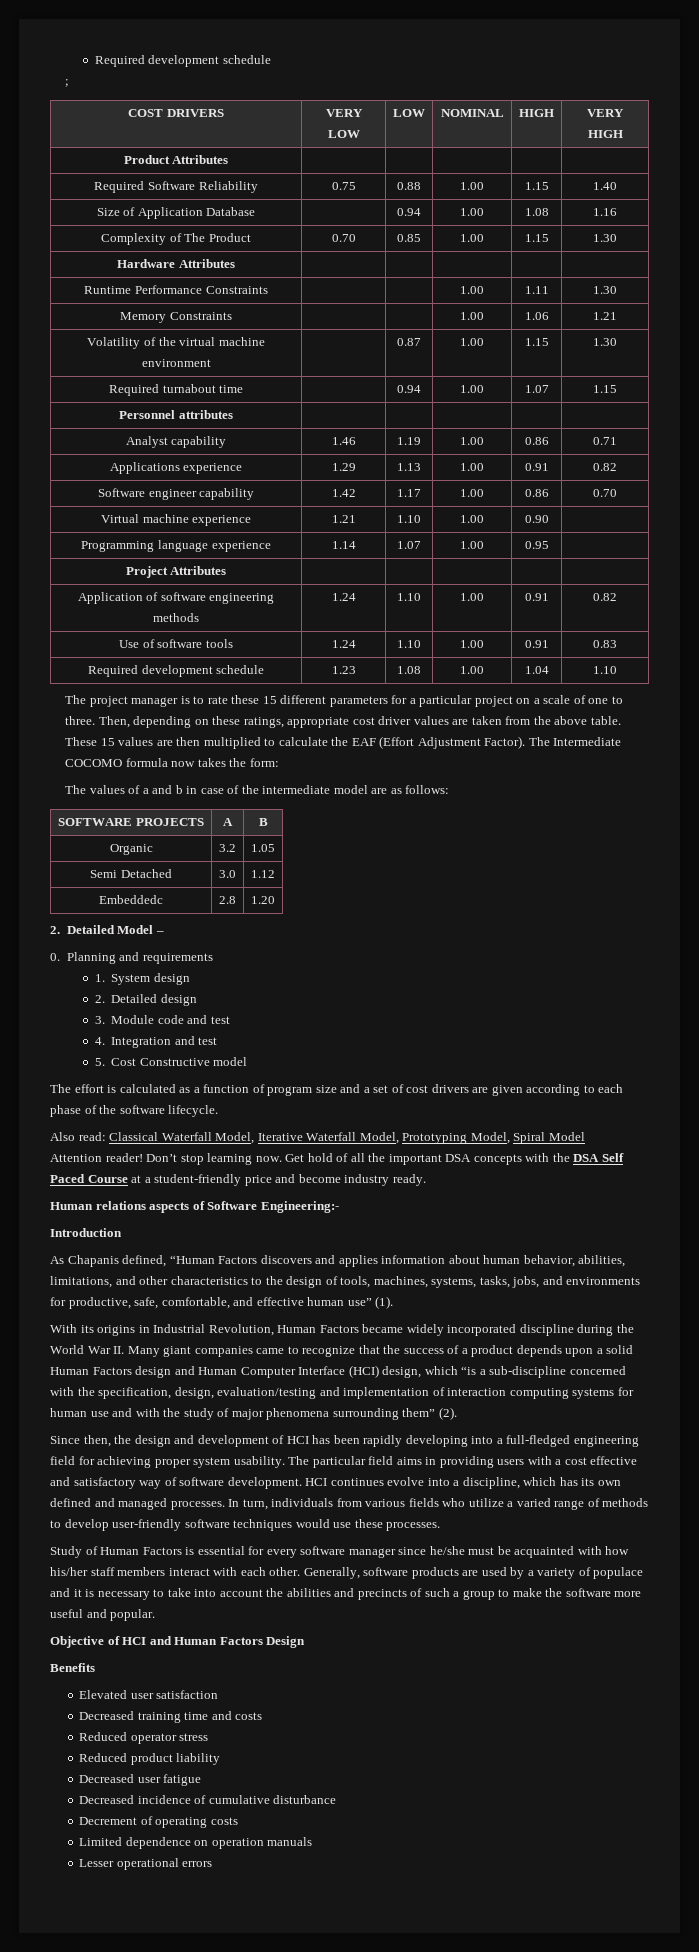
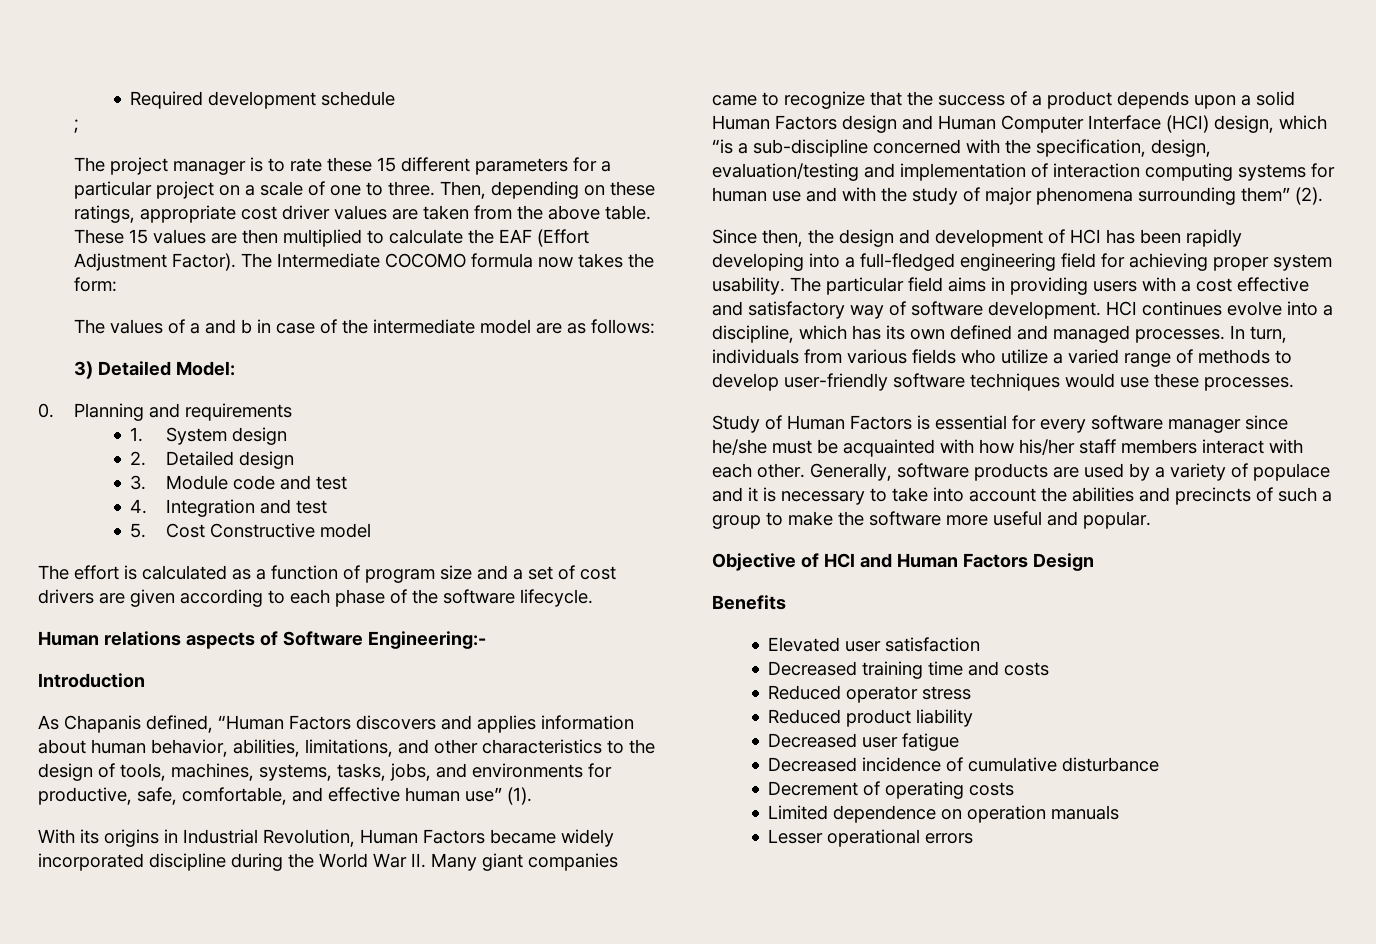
- COST DRIVERS | VERY LOW | LOW | NOMINAL | HIGH | VERY HIGH
- Product Attributes | | | | |
- Required Software Reliability | 0.75 | 0.88 | 1.00 | 1.15 | 1.40
- Size of Application Database | | 0.94 | 1.00 | 1.08 | 1.16
- Complexity of The Product | 0.70 | 0.85 | 1.00 | 1.15 | 1.30
- Hardware Attributes | | | | |
- Runtime Performance Constraints | | | 1.00 | 1.11 | 1.30
- Memory Constraints | | | 1.00 | 1.06 | 1.21
- Volatility of the virtual machine environment | | 0.87 | 1.00 | 1.15 | 1.30
- Required turnabout time | | 0.94 | 1.00 | 1.07 | 1.15
- Personnel attributes | | | | |
- Analyst capability | 1.46 | 1.19 | 1.00 | 0.86 | 0.71
- Applications experience | 1.29 | 1.13 | 1.00 | 0.91 | 0.82
- Software engineer capability | 1.42 | 1.17 | 1.00 | 0.86 | 0.70
- Virtual machine experience | 1.21 | 1.10 | 1.00 | 0.90 |
- Programming language experience | 1.14 | 1.07 | 1.00 | 0.95 |
- Project Attributes | | | | |
- Application of software engineering methods | 1.24 | 1.10 | 1.00 | 0.91 | 0.82
- Use of software tools | 1.24 | 1.10 | 1.00 | 0.91 | 0.83
- Required development schedule | 1.23 | 1.08 | 1.00 | 1.04 | 1.10
- SOFTWARE PROJECTS | A | B
- Organic | 3.2 | 1.05
- Semi Detached | 3.0 | 1.12
- Embeddedc | 2.8 | 1.20
- 2. Detailed Model –
+ 3) Detailed Model:
- Also read: Classical Waterfall Model, Iterative Waterfall Model, Prototyping Model, Spiral Model
- Attention reader! Don’t stop learning now. Get hold of all the important DSA concepts with the DSA Self Paced Course at a student-friendly price and become industry ready.

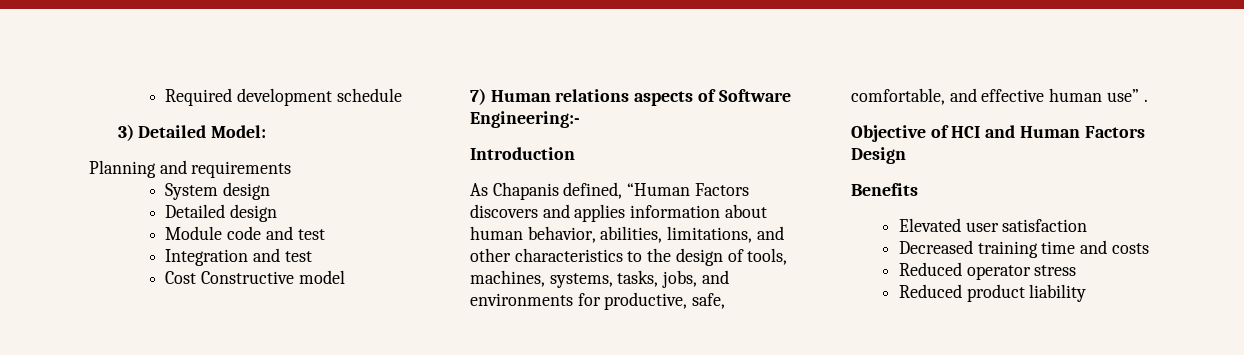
- ;
- The project manager is to rate these 15 different parameters for a particular project on a scale of one to three. Then, depending on these ratings, appropriate cost driver values are taken from the above table. These 15 values are then multiplied to calculate the EAF (Effort Adjustment Factor). The Intermediate COCOMO formula now takes the form:
- The values of a and b in case of the intermediate model are as follows:
- 0. Planning and requirements
+ Planning and requirements
- 1. System design
+ System design
- 2. Detailed design
+ Detailed design
- 3. Module code and test
+ Module code and test
- 4. Integration and test
+ Integration and test
- 5. Cost Constructive model
+ Cost Constructive model
- The effort is calculated as a function of program size and a set of cost drivers are given according to each phase of the software lifecycle.
- Human relations aspects of Software Engineering:-
+ 7) Human relations aspects of Software Engineering:-
- As Chapanis defined, “Human Factors discovers and applies information about human behavior, abilities, limitations, and other characteristics to the design of tools, machines, systems, tasks, jobs, and environments for productive, safe, comfortable, and effective human use” (1).
- With its origins in Industrial Revolution, Human Factors became widely incorporated discipline during the World War II. Many giant companies came to recognize that the success of a product depends upon a solid Human Factors design and Human Computer Interface (HCI) design, which “is a sub-discipline concerned with the specification, design, evaluation/testing and implementation of interaction computing systems for human use and with the study of major phenomena surrounding them” (2).
- Since then, the design and development of HCI has been rapidly developing into a full-fledged engineering field for achieving proper system usability. The particular field aims in providing users with a cost effective and satisfactory way of software development. HCI continues evolve into a discipline, which has its own defined and managed processes. In turn, individuals from various fields who utilize a varied range of methods to develop user-friendly software techniques would use these processes.
- Study of Human Factors is essential for every software manager since he/she must be acquainted with how his/her staff members interact with each other. Generally, software products are used by a variety of populace and it is necessary to take into account the abilities and precincts of such a group to make the software more useful and popular.
+ As Chapanis defined, “Human Factors discovers and applies information about human behavior, abilities, limitations, and other characteristics to the design of tools, machines, systems, tasks, jobs, and environments for productive, safe, comfortable, and effective human use” .
- Decreased user fatigue
- Decreased incidence of cumulative disturbance
- Decrement of operating costs
- Limited dependence on operation manuals
- Lesser operational errors

